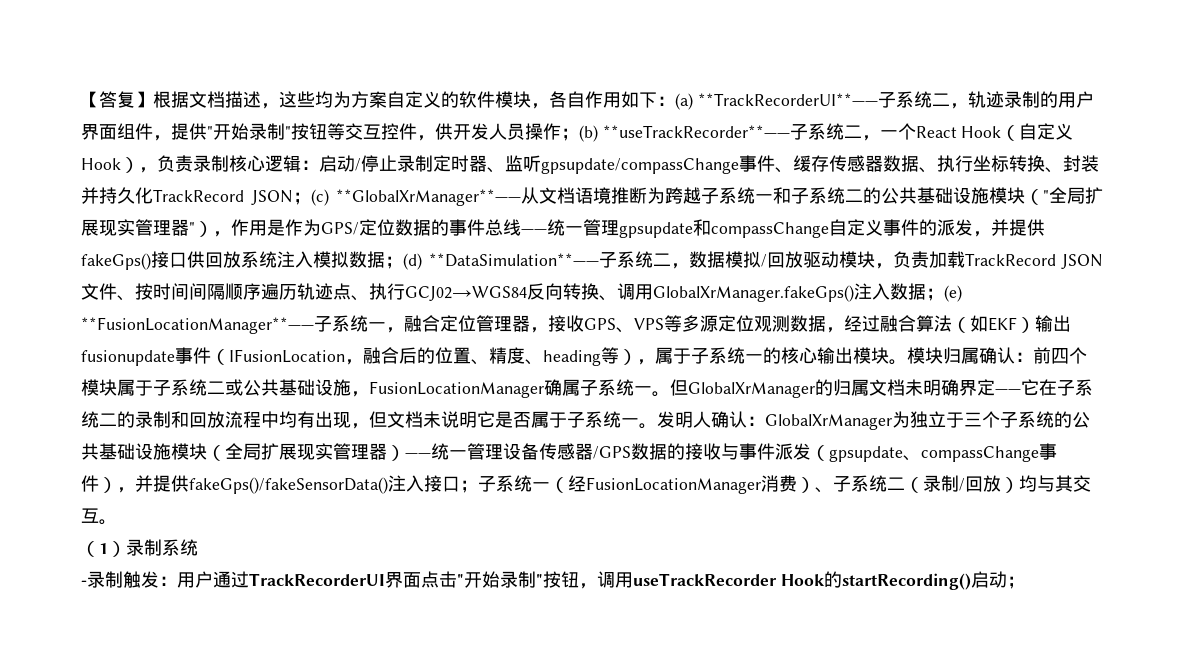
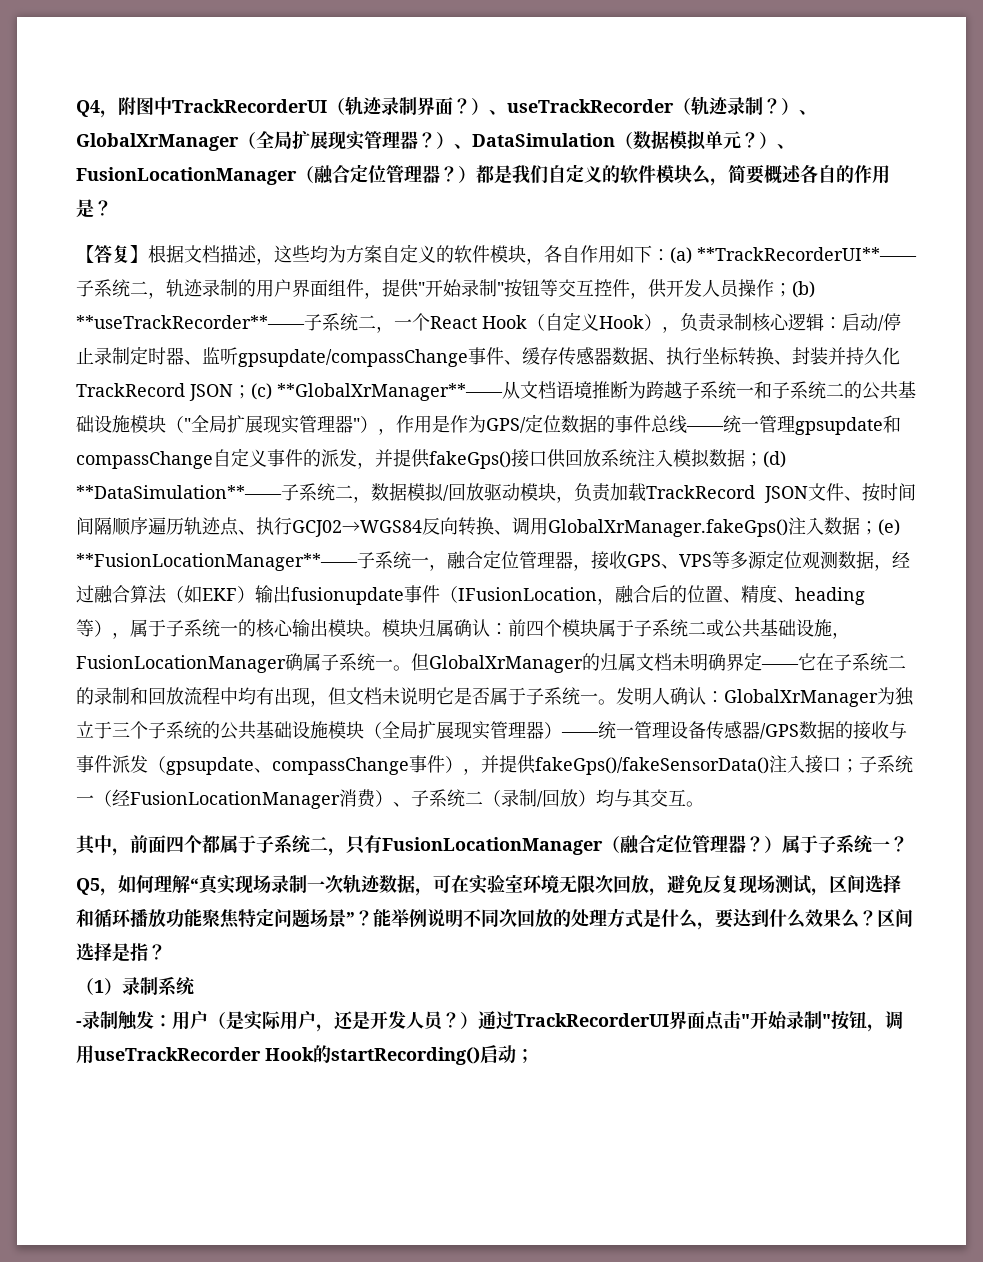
+ Q4，附图中TrackRecorderUI（轨迹录制界面？）、useTrackRecorder（轨迹录制？）、GlobalXrManager（全局扩展现实管理器？）、DataSimulation（数据模拟单元？）、FusionLocationManager（融合定位管理器？）都是我们自定义的软件模块么，简要概述各自的作用是？
+ 其中，前面四个都属于子系统二，只有FusionLocationManager（融合定位管理器？）属于子系统一？
+ Q5，如何理解“真实现场录制一次轨迹数据，可在实验室环境无限次回放，避免反复现场测试，区间选择和循环播放功能聚焦特定问题场景”？能举例说明不同次回放的处理方式是什么，要达到什么效果么？区间选择是指？
- -录制触发：用户通过TrackRecorderUI界面点击"开始录制"按钮，调用useTrackRecorder Hook的startRecording()启动；
+ -录制触发：用户（是实际用户，还是开发人员？）通过TrackRecorderUI界面点击"开始录制"按钮，调用useTrackRecorder Hook的startRecording()启动；

